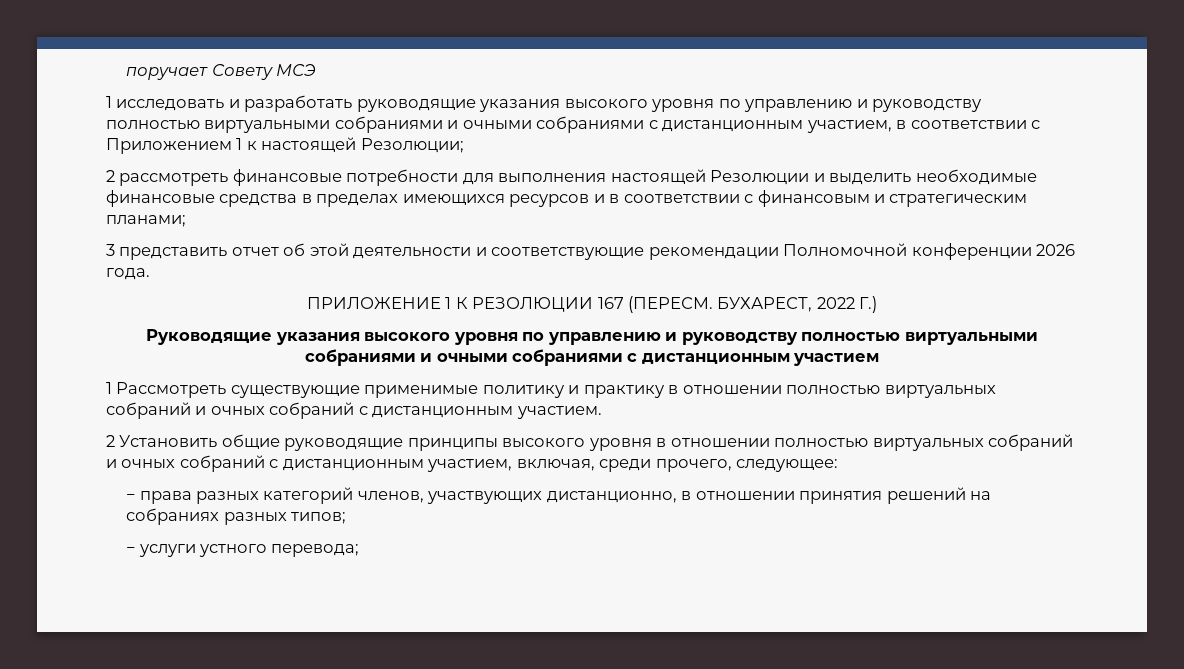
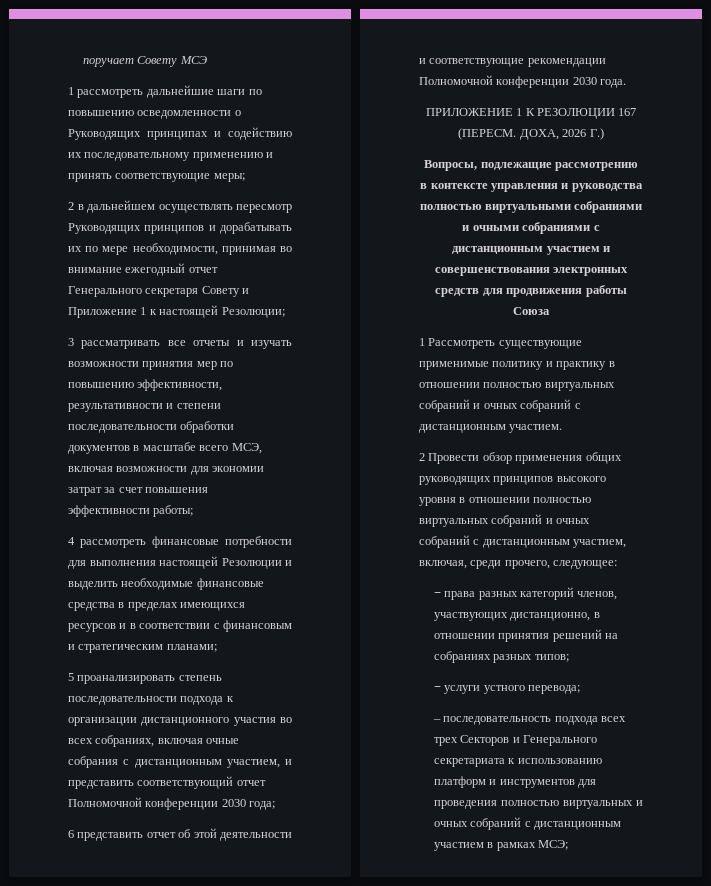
- 1 исследовать и разработать руководящие указания высокого уровня по управлению и руководству полностью виртуальными собраниями и очными собраниями с дистанционным участием, в соответствии с Приложением 1 к настоящей Резолюции;
- 2 рассмотреть финансовые потребности для выполнения настоящей Резолюции и выделить необходимые финансовые средства в пределах имеющихся ресурсов и в соответствии с финансовым и стратегическим планами;
+ 1 рассмотреть дальнейшие шаги по повышению осведомленности о Руководящих принципах и содействию их последовательному применению и принять соответствующие меры;
+ 2 в дальнейшем осуществлять пересмотр Руководящих принципов и дорабатывать их по мере необходимости, принимая во внимание ежегодный отчет Генерального секретаря Совету и Приложение 1 к настоящей Резолюции;
+ 3 рассматривать все отчеты и изучать возможности принятия мер по повышению эффективности, результативности и степени последовательности обработки документов в масштабе всего МСЭ, включая возможности для экономии затрат за счет повышения эффективности работы;
+ 4 рассмотреть финансовые потребности для выполнения настоящей Резолюции и выделить необходимые финансовые средства в пределах имеющихся ресурсов и в соответствии с финансовым и стратегическим планами;
- 3 представить отчет об этой деятельности и соответствующие рекомендации Полномочной конференции 2026 года.
+ 5 проанализировать степень последовательности подхода к организации дистанционного участия во всех собраниях, включая очные собрания с дистанционным участием, и представить соответствующий отчет Полномочной конференции 2030 года;
+ 6 представить отчет об этой деятельности и соответствующие рекомендации Полномочной конференции 2030 года.
- БУХАРЕСТ, 2022 Г.)
+ ДОХА, 2026 Г.)
- Руководящие указания высокого уровня по управлению и руководству полностью виртуальными собраниями и очными собраниями с дистанционным участием
+ Вопросы, подлежащие рассмотрению в контексте управления и руководства полностью виртуальными собраниями и очными собраниями с дистанционным участием и совершенствования электронных средств для продвижения работы Союза
- 2 Установить общие руководящие принципы высокого уровня в отношении полностью виртуальных собраний и очных собраний с дистанционным участием, включая, среди прочего, следующее:
+ 2 Провести обзор применения общих руководящих принципов высокого уровня в отношении полностью виртуальных собраний и очных собраний с дистанционным участием, включая, среди прочего, следующее:
+ – последовательность подхода всех трех Секторов и Генерального секретариата к использованию платформ и инструментов для проведения полностью виртуальных и очных собраний с дистанционным участием в рамках МСЭ;

